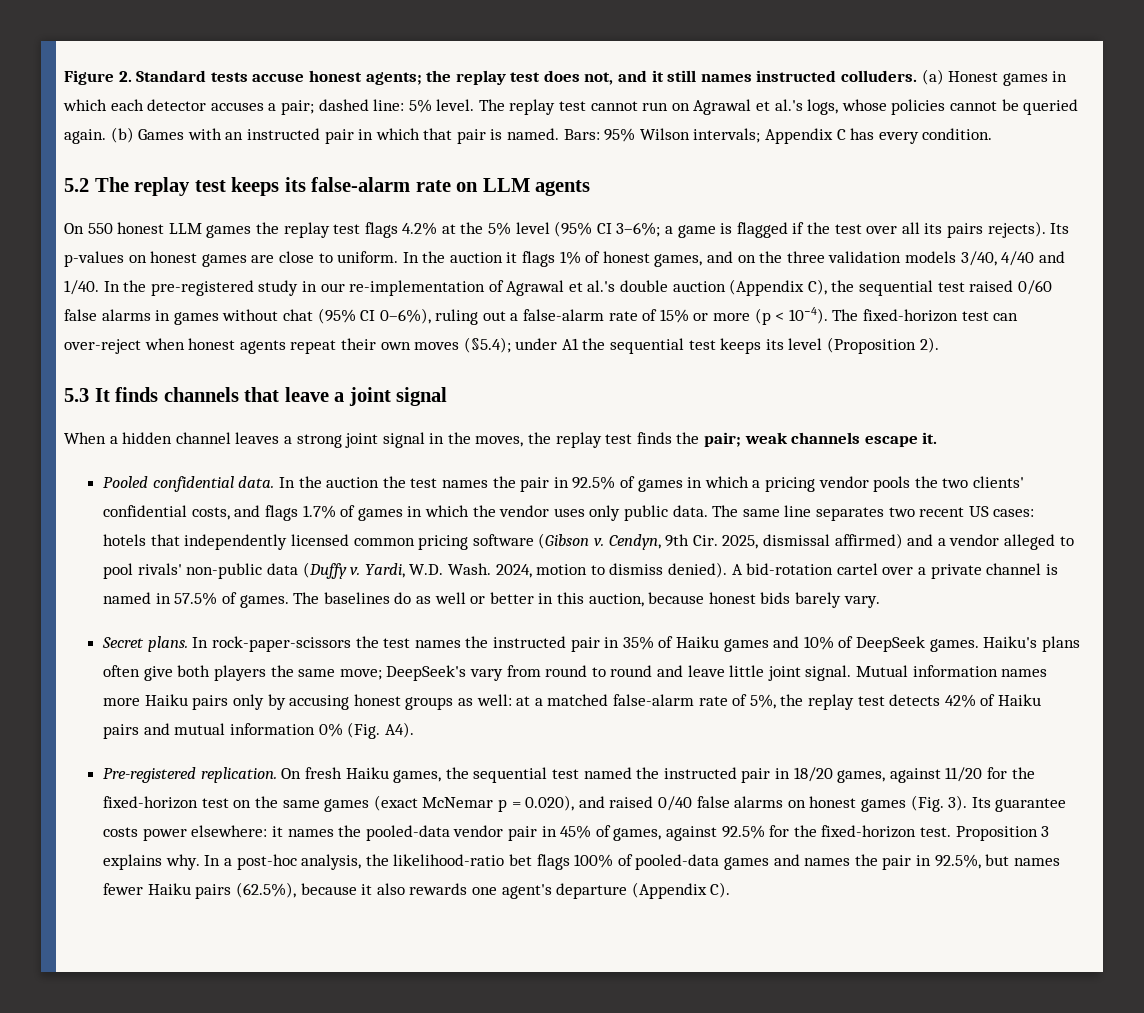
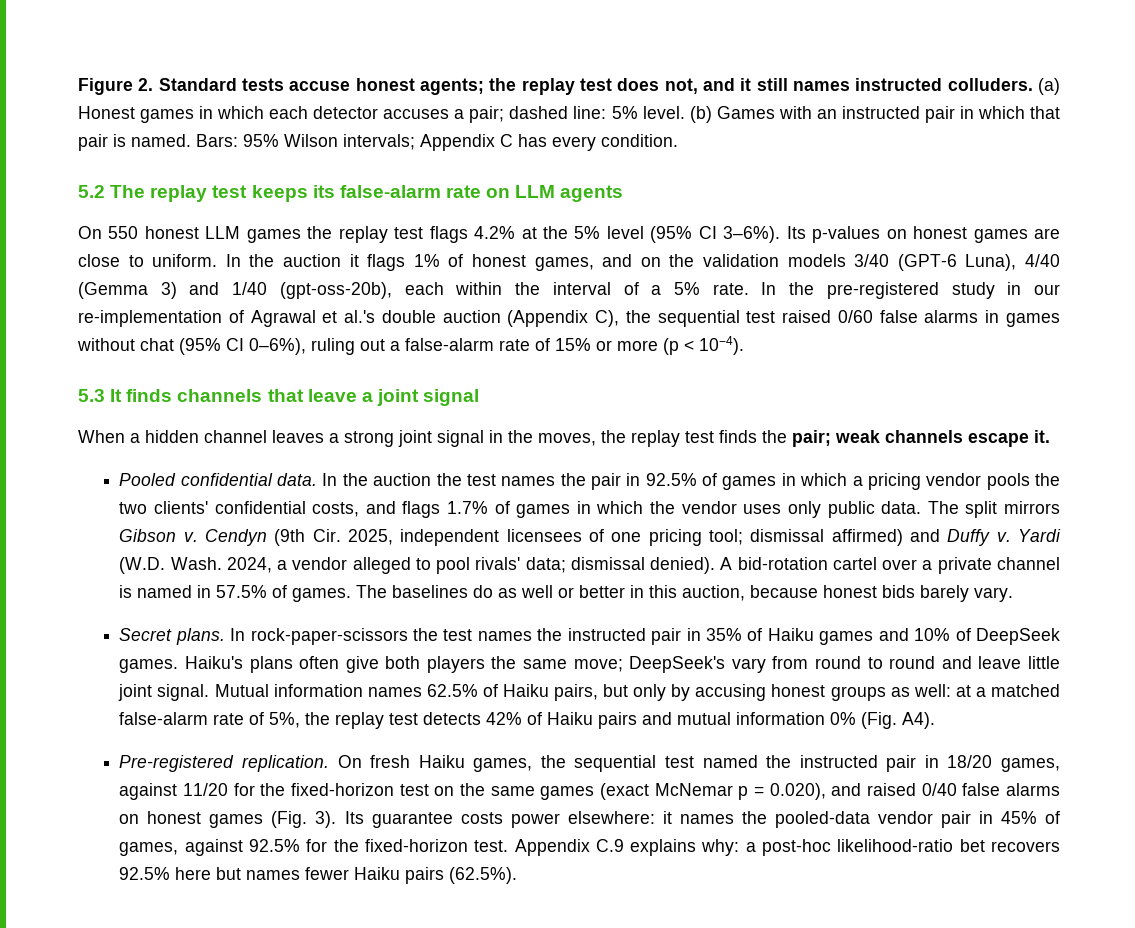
- The replay test cannot run on Agrawal et al.'s logs, whose policies cannot be queried again.
- On 550 honest LLM games the replay test flags 4.2% at the 5% level (95% CI 3–6%; a game is flagged if the test over all its pairs rejects).
+ On 550 honest LLM games the replay test flags 4.2% at the 5% level (95% CI 3–6%).
- In the auction it flags 1% of honest games, and on the three validation models 3/40, 4/40 and 1/40.
+ In the auction it flags 1% of honest games, and on the validation models 3/40 (GPT-6 Luna), 4/40 (Gemma 3) and 1/40 (gpt-oss-20b), each within the interval of a 5% rate.
- The fixed-horizon test can over-reject when honest agents repeat their own moves (§5.4); under A1 the sequential test keeps its level (Proposition 2).
- The same line separates two recent US cases: hotels that independently licensed common pricing software (Gibson v. Cendyn, 9th Cir. 2025, dismissal affirmed) and a vendor alleged to pool rivals' non-public data (Duffy v. Yardi, W.D. Wash. 2024, motion to dismiss denied).
+ The split mirrors Gibson v. Cendyn (9th Cir. 2025, independent licensees of one pricing tool; dismissal affirmed) and Duffy v. Yardi (W.D. Wash. 2024, a vendor alleged to pool rivals' data; dismissal denied).
- Mutual information names more Haiku pairs only by accusing honest groups as well: at a matched false-alarm rate of 5%, the replay test detects 42% of Haiku pairs and mutual information 0% (Fig. A4).
+ Mutual information names 62.5% of Haiku pairs, but only by accusing honest groups as well: at a matched false-alarm rate of 5%, the replay test detects 42% of Haiku pairs and mutual information 0% (Fig. A4).
- Proposition 3 explains why. In a post-hoc analysis, the likelihood-ratio bet flags 100% of pooled-data games and names the pair in 92.5%, but names fewer Haiku pairs (62.5%), because it also rewards one agent's departure (Appendix C).
+ Appendix C.9 explains why: a post-hoc likelihood-ratio bet recovers 92.5% here but names fewer Haiku pairs (62.5%).

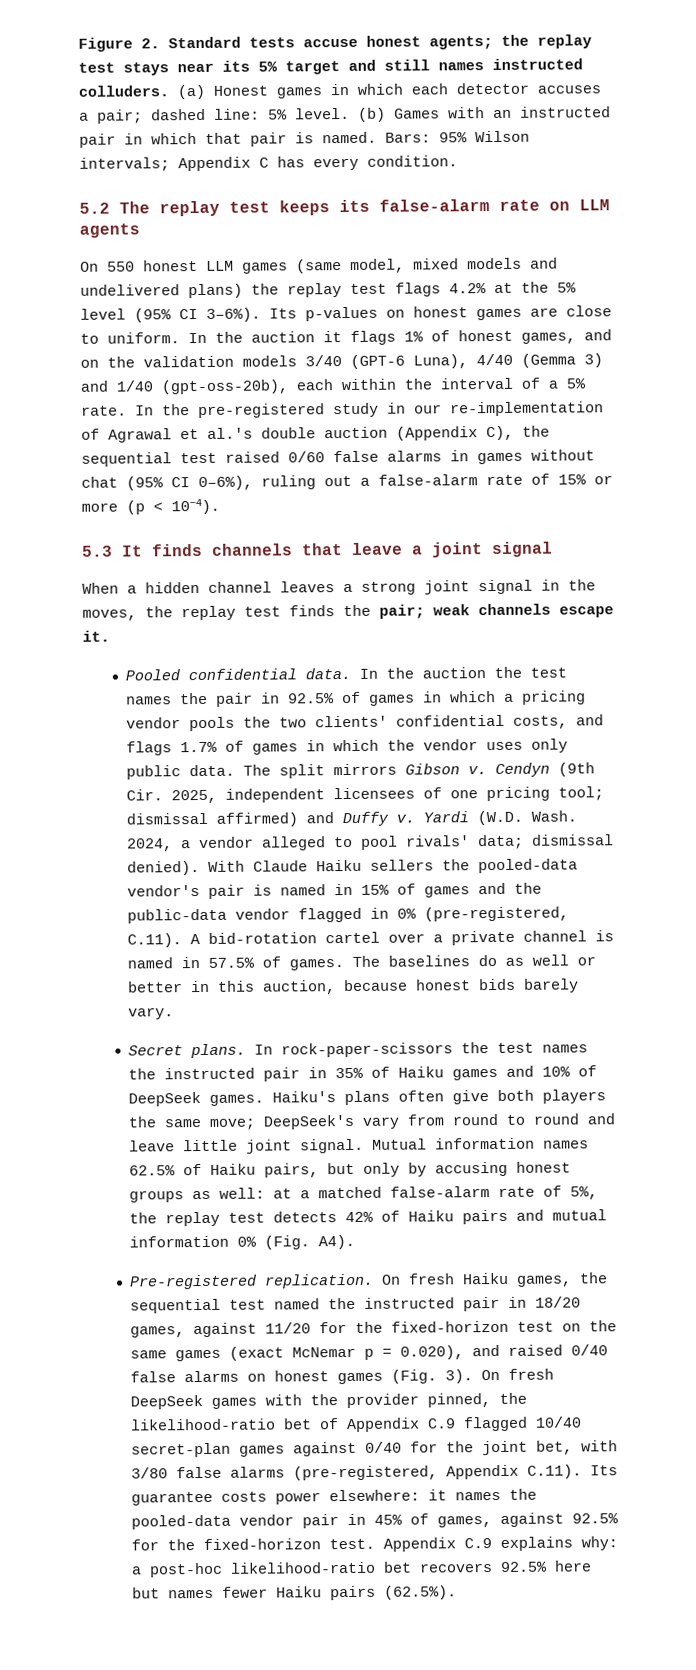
- Figure 2. Standard tests accuse honest agents; the replay test does not, and it still names instructed colluders.
+ Figure 2. Standard tests accuse honest agents; the replay test stays near its 5% target and still names instructed colluders.
- On 550 honest LLM games the replay test flags 4.2% at the 5% level (95% CI 3–6%).
+ On 550 honest LLM games (same model, mixed models and undelivered plans) the replay test flags 4.2% at the 5% level (95% CI 3–6%).
- A bid-rotation cartel over a private channel is named in 57.5% of games.
+ With Claude Haiku sellers the pooled-data vendor's pair is named in 15% of games and the public-data vendor flagged in 0% (pre-registered, C.11). A bid-rotation cartel over a private channel is named in 57.5% of games.
- Its guarantee costs power elsewhere: it names the pooled-data vendor pair in 45% of games, against 92.5% for the fixed-horizon test.
+ On fresh DeepSeek games with the provider pinned, the likelihood-ratio bet of Appendix C.9 flagged 10/40 secret-plan games against 0/40 for the joint bet, with 3/80 false alarms (pre-registered, Appendix C.11). Its guarantee costs power elsewhere: it names the pooled-data vendor pair in 45% of games, against 92.5% for the fixed-horizon test.

